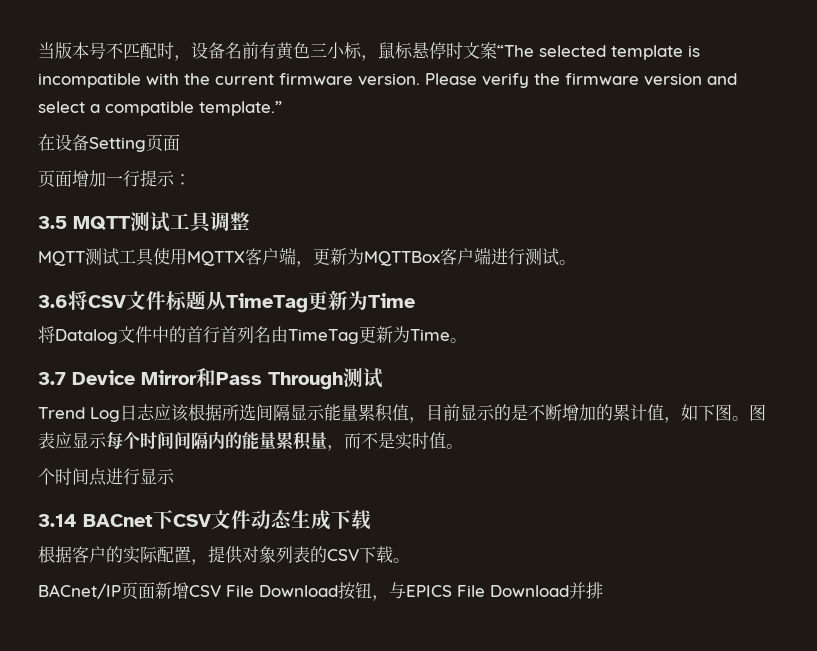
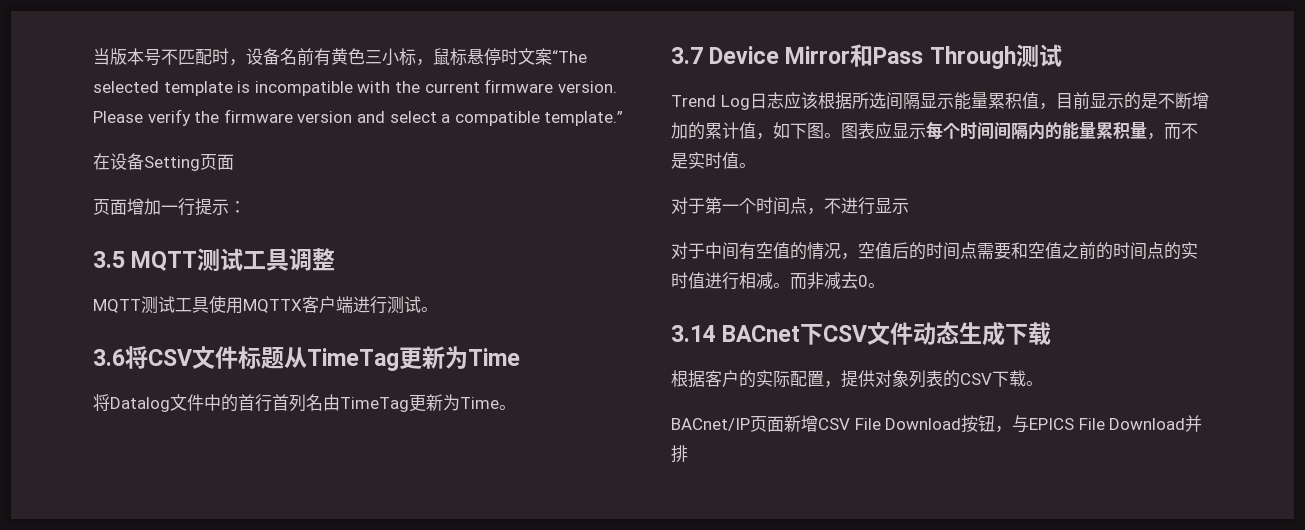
- MQTT测试工具使用MQTTX客户端，更新为MQTTBox客户端进行测试。
+ MQTT测试工具使用MQTTX客户端进行测试。
- 个时间点进行显示
+ 对于第一个时间点，不进行显示
+ 对于中间有空值的情况，空值后的时间点需要和空值之前的时间点的实时值进行相减。而非减去0。

